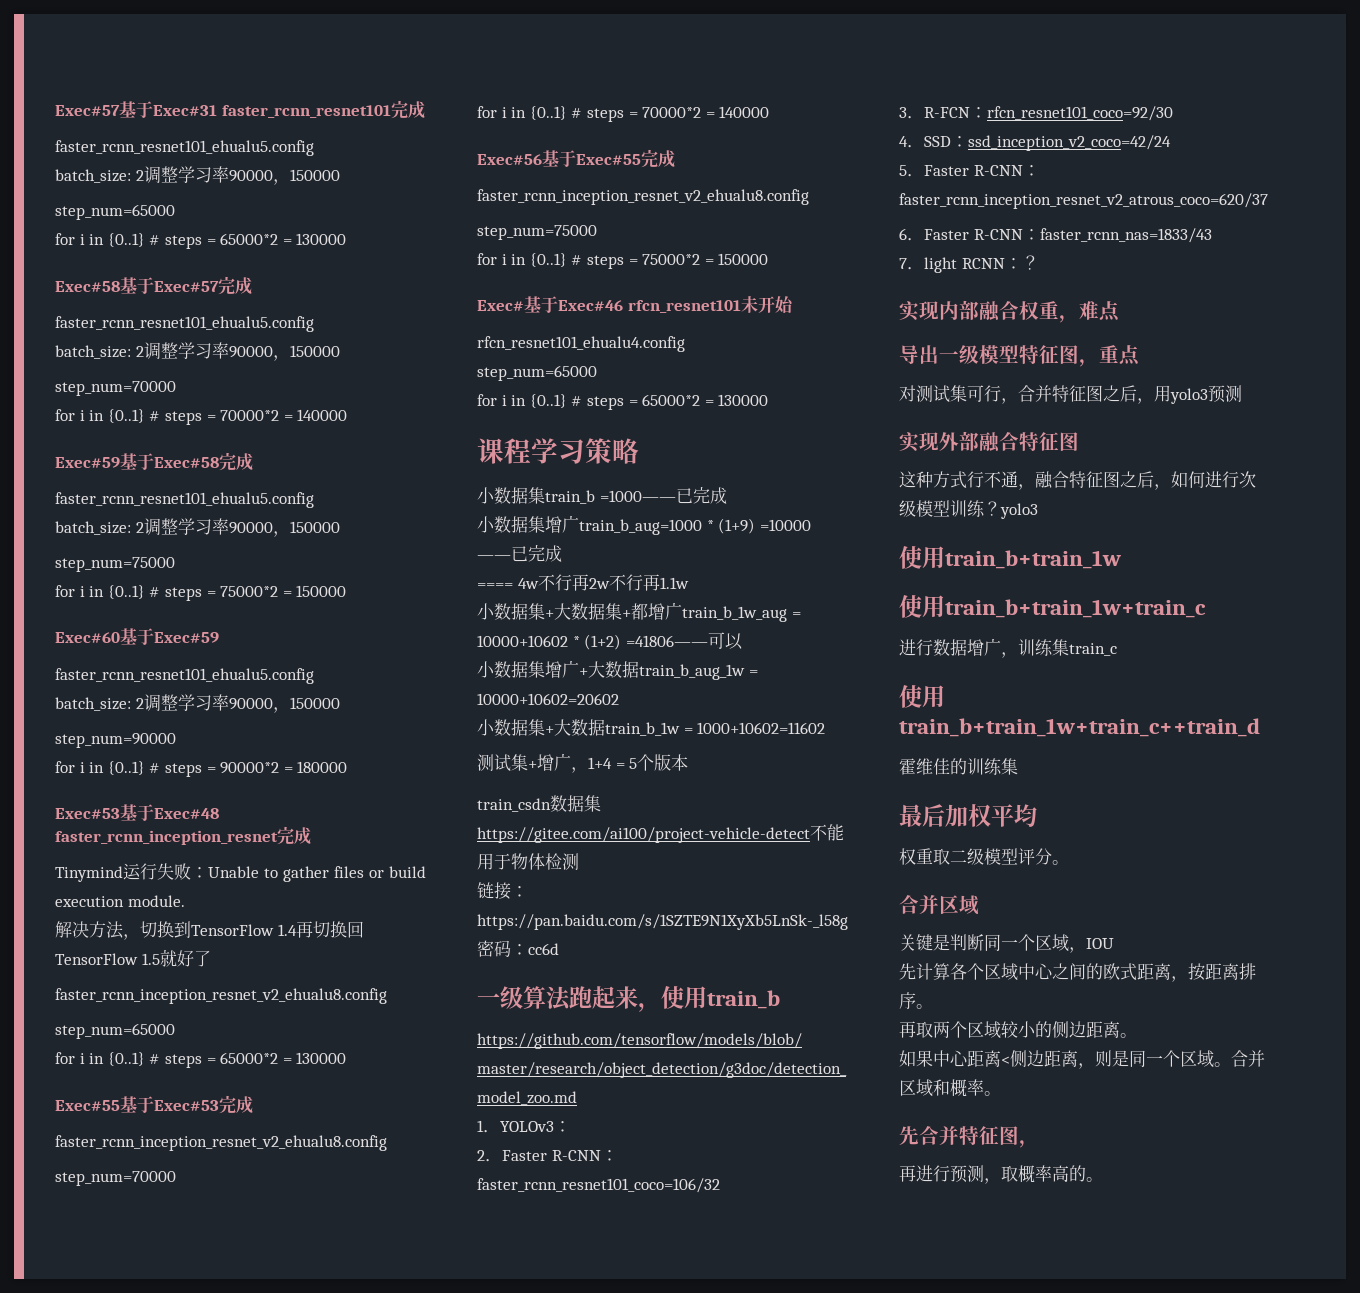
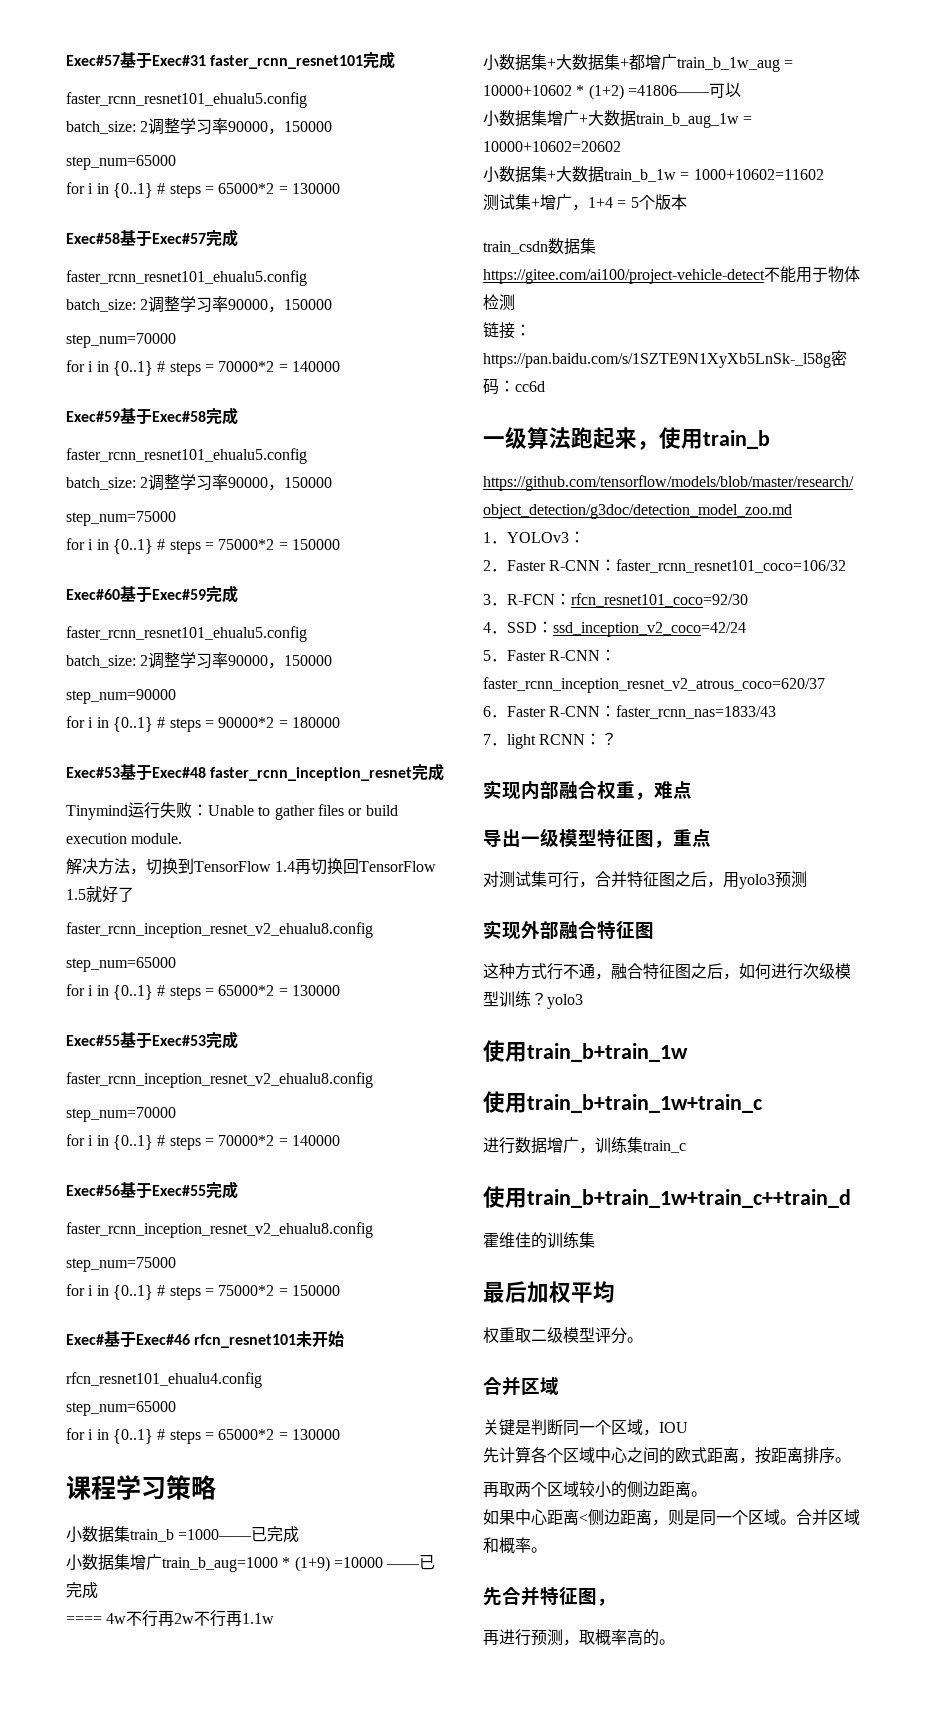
- Exec#60基于Exec#59
+ Exec#60基于Exec#59完成

